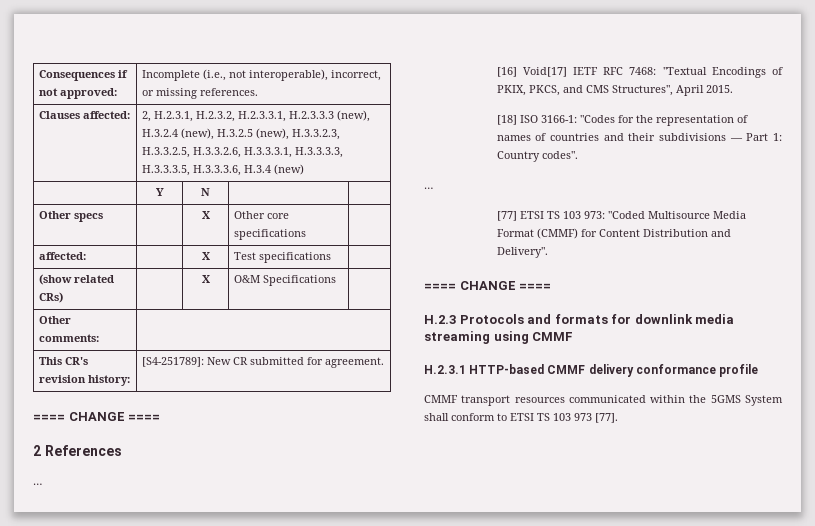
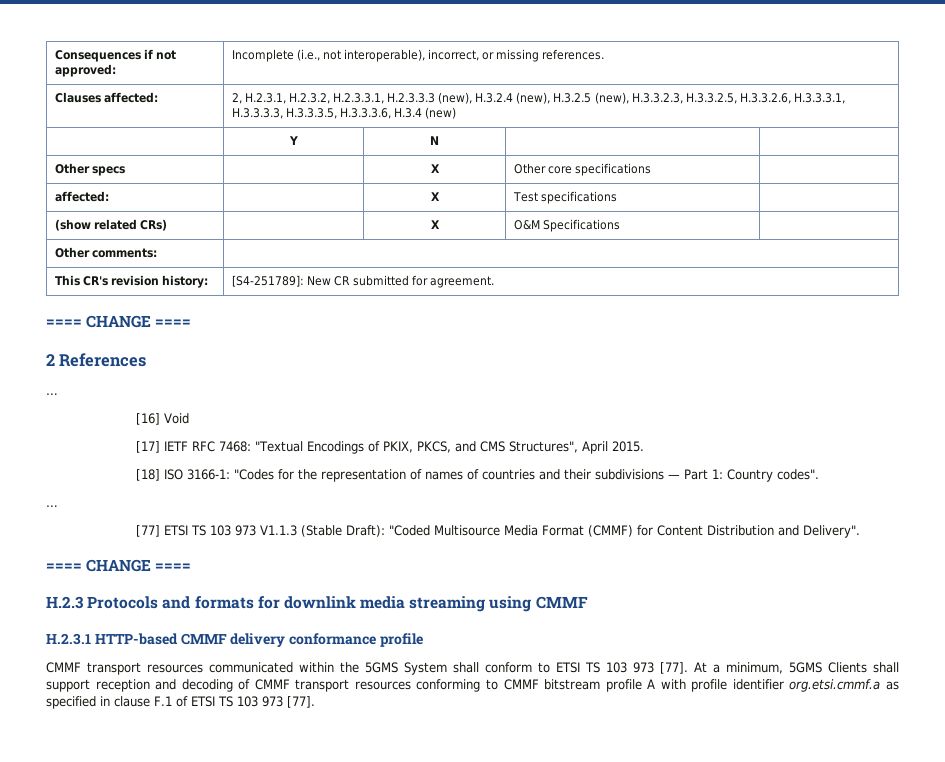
- [16] Void[17] IETF RFC 7468: "Textual Encodings of PKIX, PKCS, and CMS Structures", April 2015.
+ [16] Void
+ [17] IETF RFC 7468: "Textual Encodings of PKIX, PKCS, and CMS Structures", April 2015.
- [77] ETSI TS 103 973: "Coded Multisource Media Format (CMMF) for Content Distribution and Delivery".
+ [77] ETSI TS 103 973 V1.1.3 (Stable Draft): "Coded Multisource Media Format (CMMF) for Content Distribution and Delivery".
+ At a minimum, 5GMS Clients shall support reception and decoding of CMMF transport resources conforming to CMMF bitstream profile A with profile identifier org.etsi.cmmf.a as specified in clause F.1 of ETSI TS 103 973 [77].

